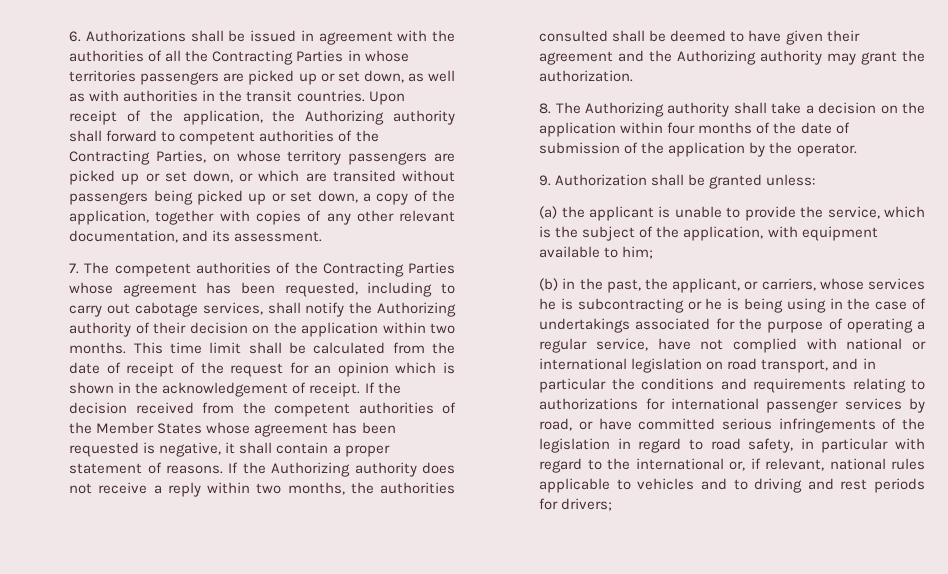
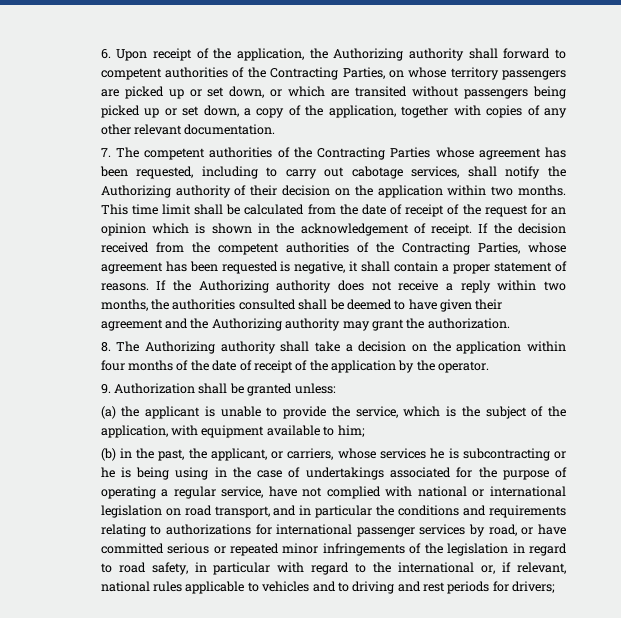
- 6. Authorizations shall be issued in agreement with the authorities of all the Contracting Parties in whose territories passengers are picked up or set down, as well as with authorities in the transit countries. Upon receipt of the application, the Authorizing authority shall forward to competent authorities of the Contracting Parties, on whose territory passengers are picked up or set down, or which are transited without passengers being picked up or set down, a copy of the application, together with copies of any other relevant documentation, and its assessment.
+ 6. Upon receipt of the application, the Authorizing authority shall forward to competent authorities of the Contracting Parties, on whose territory passengers are picked up or set down, or which are transited without passengers being picked up or set down, a copy of the application, together with copies of any other relevant documentation.
- If the decision received from the competent authorities of the Member States whose agreement has been requested is negative, it shall contain a proper statement of reasons.
+ If the decision received from the competent authorities of the Contracting Parties, whose agreement has been requested is negative, it shall contain a proper statement of reasons.
- 8. The Authorizing authority shall take a decision on the application within four months of the date of submission of the application by the operator.
+ 8. The Authorizing authority shall take a decision on the application within four months of the date of receipt of the application by the operator.
- (b) in the past, the applicant, or carriers, whose services he is subcontracting or he is being using in the case of undertakings associated for the purpose of operating a regular service, have not complied with national or international legislation on road transport, and in particular the conditions and requirements relating to authorizations for international passenger services by road, or have committed serious infringements of the legislation in regard to road safety, in particular with regard to the international or, if relevant, national rules applicable to vehicles and to driving and rest periods for drivers;
+ (b) in the past, the applicant, or carriers, whose services he is subcontracting or he is being using in the case of undertakings associated for the purpose of operating a regular service, have not complied with national or international legislation on road transport, and in particular the conditions and requirements relating to authorizations for international passenger services by road, or have committed serious or repeated minor infringements of the legislation in regard to road safety, in particular with regard to the international or, if relevant, national rules applicable to vehicles and to driving and rest periods for drivers;

